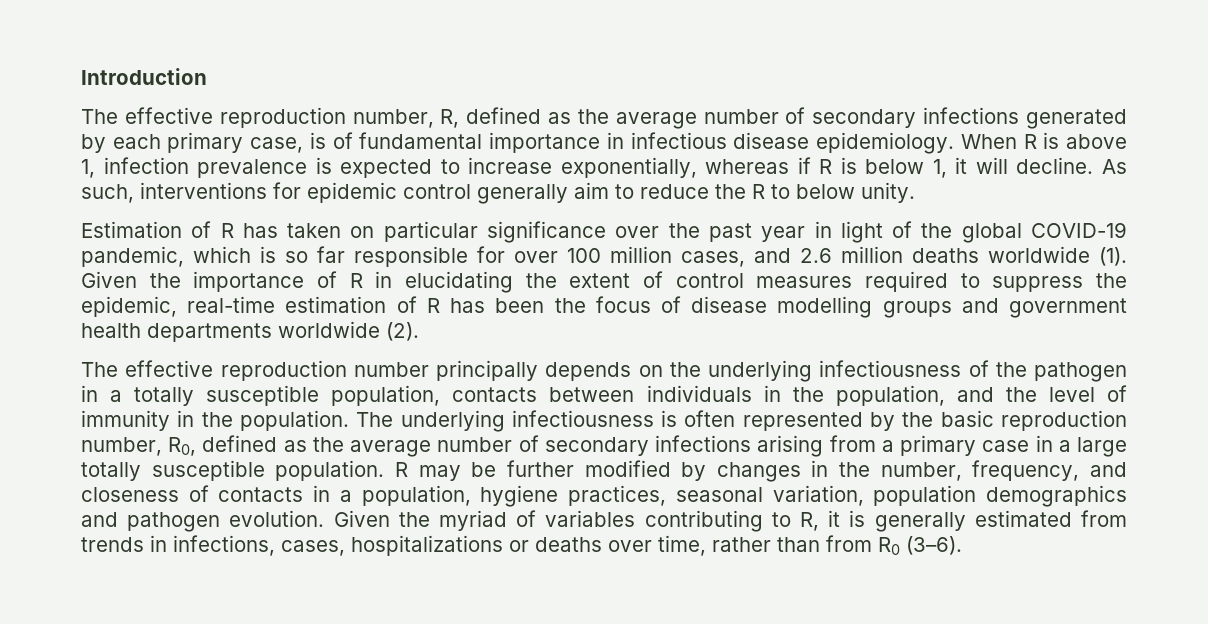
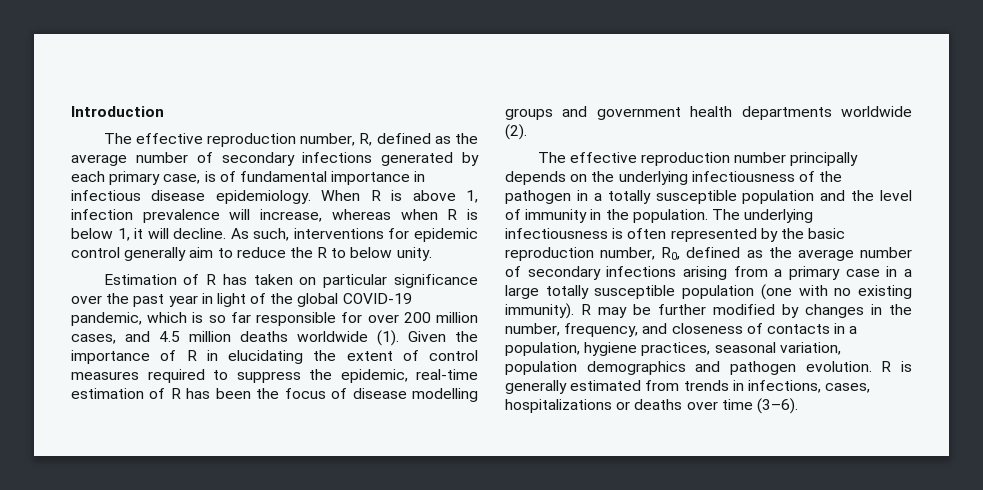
- When R is above 1, infection prevalence is expected to increase exponentially, whereas if R is below 1, it will decline.
+ When R is above 1, infection prevalence will increase, whereas when R is below 1, it will decline.
- Estimation of R has taken on particular significance over the past year in light of the global COVID-19 pandemic, which is so far responsible for over 100 million cases, and 2.6 million deaths worldwide (1).
+ Estimation of R has taken on particular significance over the past year in light of the global COVID-19 pandemic, which is so far responsible for over 200 million cases, and 4.5 million deaths worldwide (1).
- The effective reproduction number principally depends on the underlying infectiousness of the pathogen in a totally susceptible population, contacts between individuals in the population, and the level of immunity in the population.
+ The effective reproduction number principally depends on the underlying infectiousness of the pathogen in a totally susceptible population and the level of immunity in the population.
- The underlying infectiousness is often represented by the basic reproduction number, R0, defined as the average number of secondary infections arising from a primary case in a large totally susceptible population.
+ The underlying infectiousness is often represented by the basic reproduction number, R0, defined as the average number of secondary infections arising from a primary case in a large totally susceptible population (one with no existing immunity).
- Given the myriad of variables contributing to R, it is generally estimated from trends in infections, cases, hospitalizations or deaths over time, rather than from R0 (3–6).
+ R is generally estimated from trends in infections, cases, hospitalizations or deaths over time (3–6).

